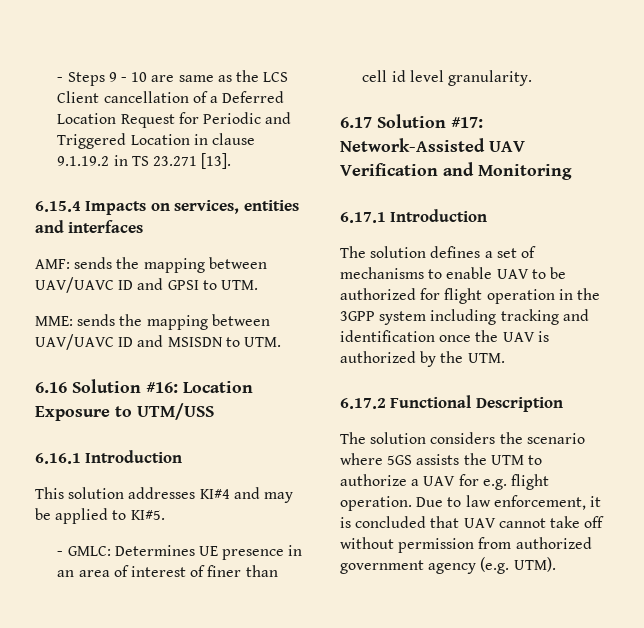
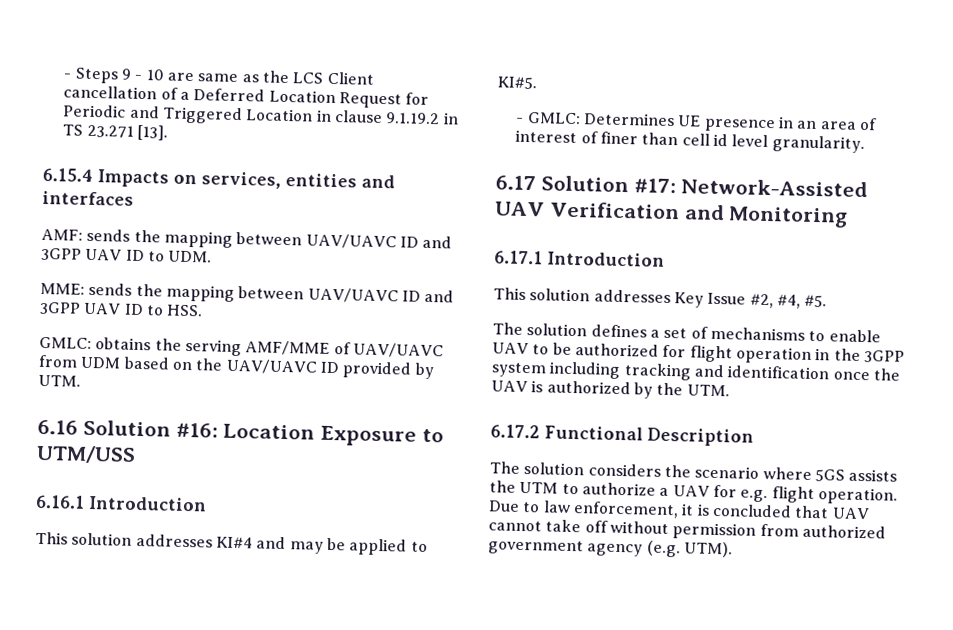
- AMF: sends the mapping between UAV/UAVC ID and GPSI to UTM.
+ AMF: sends the mapping between UAV/UAVC ID and 3GPP UAV ID to UDM.
- MME: sends the mapping between UAV/UAVC ID and MSISDN to UTM.
+ MME: sends the mapping between UAV/UAVC ID and 3GPP UAV ID to HSS.
+ GMLC: obtains the serving AMF/MME of UAV/UAVC from UDM based on the UAV/UAVC ID provided by UTM.
+ This solution addresses Key Issue #2, #4, #5.

